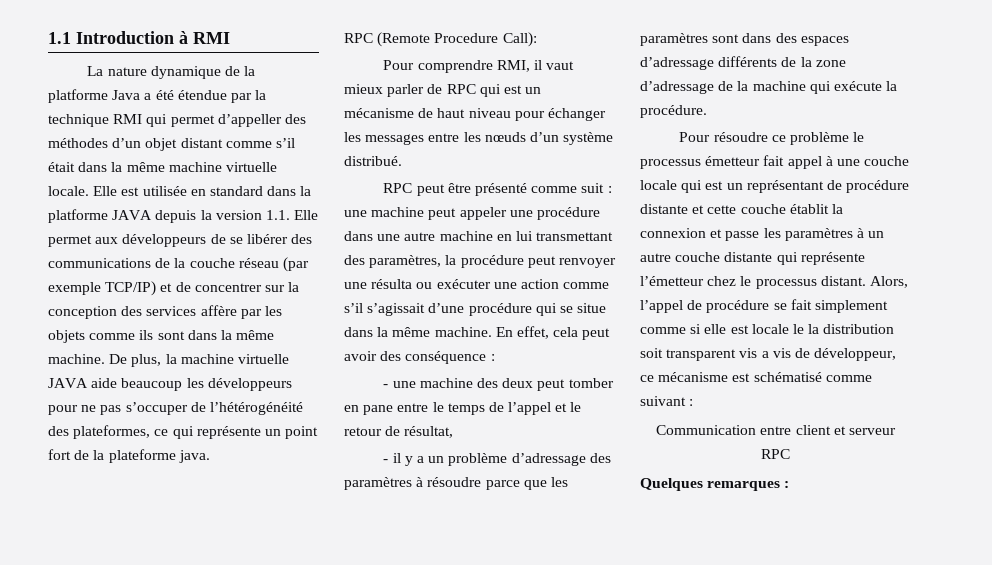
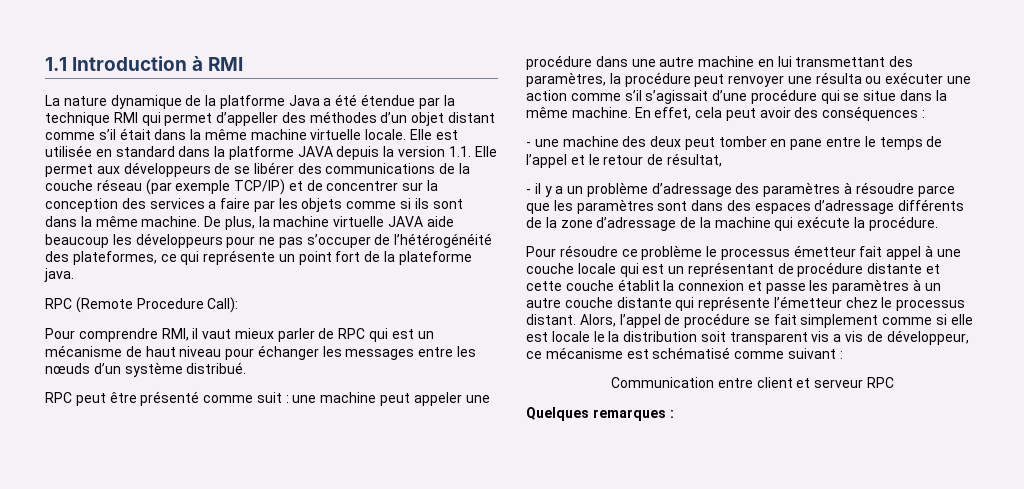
- Elle est utilisée en standard dans la platforme JAVA depuis la version 1.1. Elle permet aux développeurs de se libérer des communications de la couche réseau (par exemple TCP/IP) et de concentrer sur la conception des services affère par les objets comme ils sont dans la même machine.
+ Elle est utilisée en standard dans la platforme JAVA depuis la version 1.1. Elle permet aux développeurs de se libérer des communications de la couche réseau (par exemple TCP/IP) et de concentrer sur la conception des services a faire par les objets comme si ils sont dans la même machine.
- En effet, cela peut avoir des conséquence :
+ En effet, cela peut avoir des conséquences :

